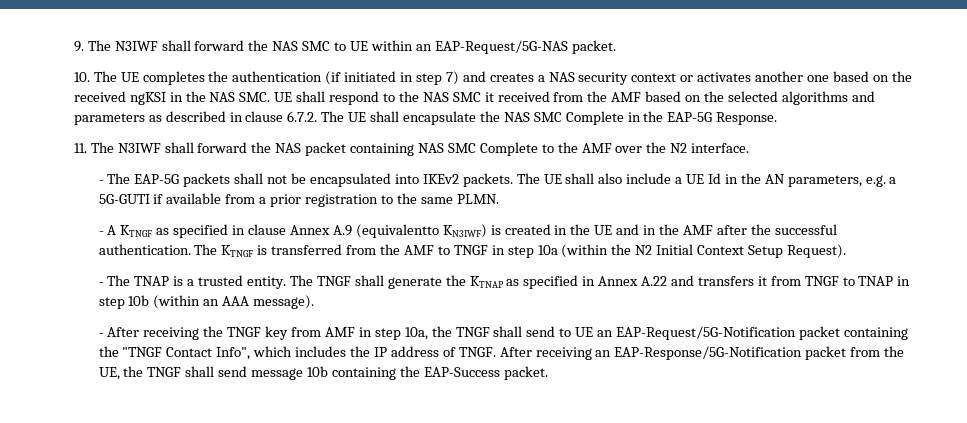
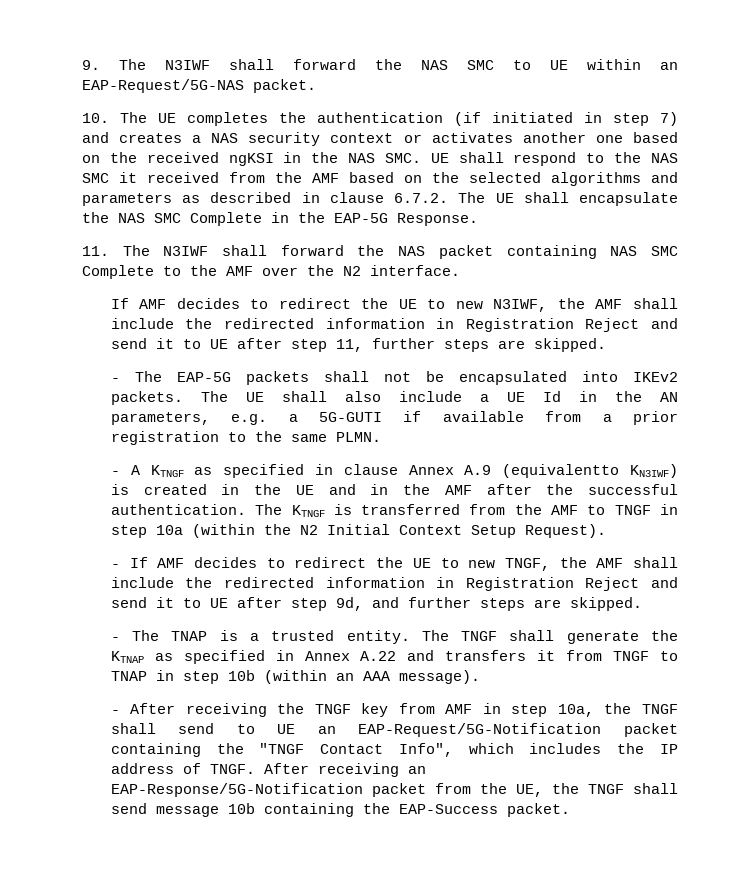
+ If AMF decides to redirect the UE to new N3IWF, the AMF shall include the redirected information in Registration Reject and send it to UE after step 11, further steps are skipped.
+ - If AMF decides to redirect the UE to new TNGF, the AMF shall include the redirected information in Registration Reject and send it to UE after step 9d, and further steps are skipped.

